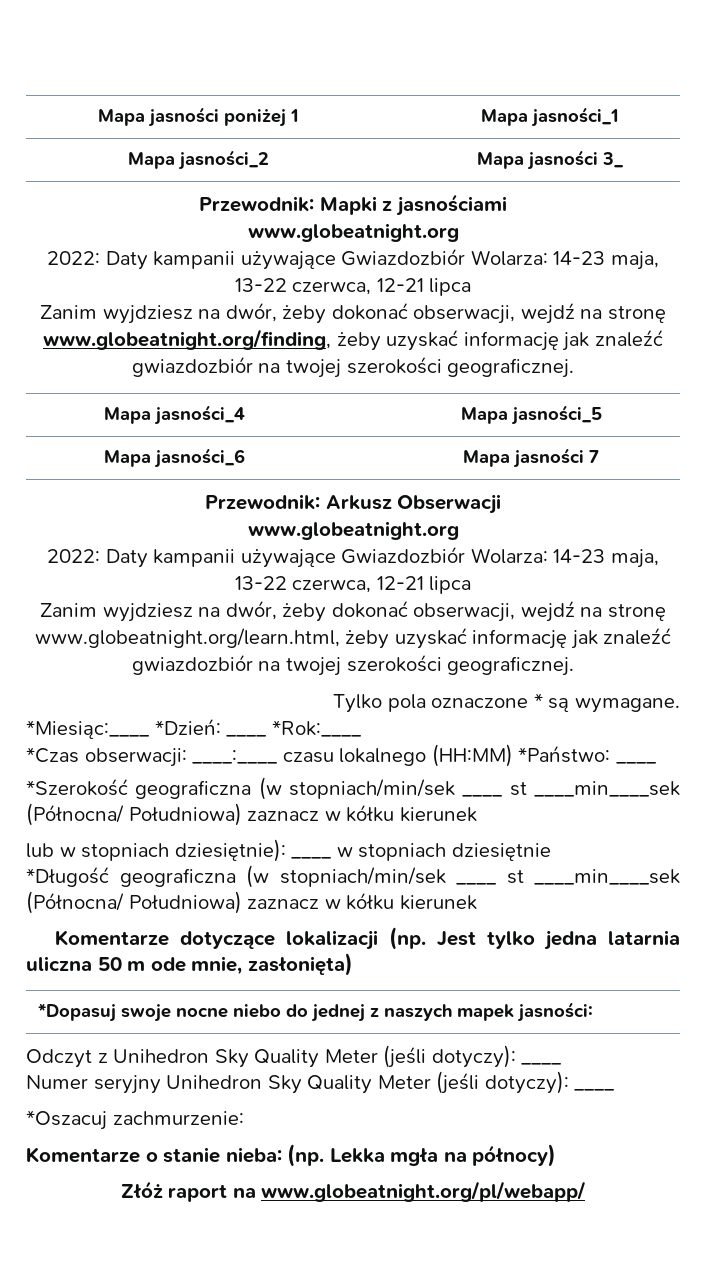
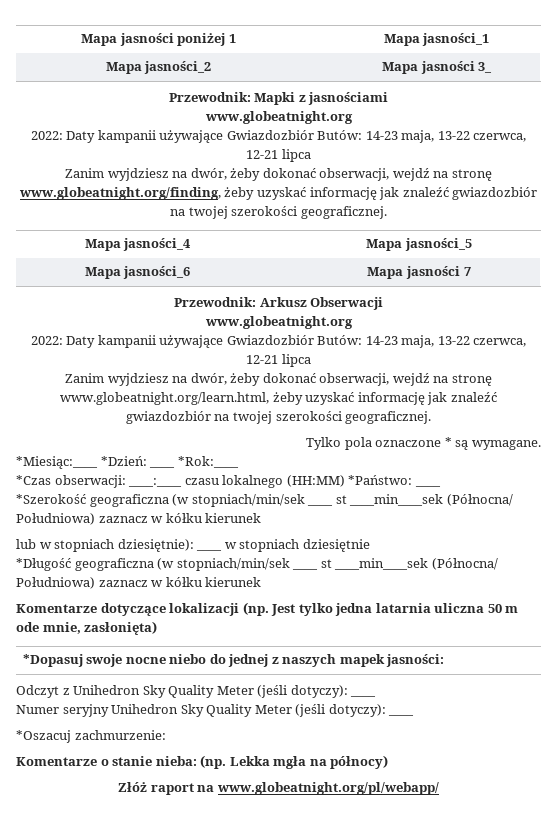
  Przewodnik: Mapki z jasnościami
  www.globeatnight.org
- 2022: Daty kampanii używające Gwiazdozbiór Wolarza: 14-23 maja, 13-22 czerwca, 12-21 lipca
+ 2022: Daty kampanii używające Gwiazdozbiór Butów: 14-23 maja, 13-22 czerwca, 12-21 lipca
  Przewodnik: Arkusz Obserwacji
  www.globeatnight.org
- 2022: Daty kampanii używające Gwiazdozbiór Wolarza: 14-23 maja, 13-22 czerwca, 12-21 lipca
+ 2022: Daty kampanii używające Gwiazdozbiór Butów: 14-23 maja, 13-22 czerwca, 12-21 lipca

